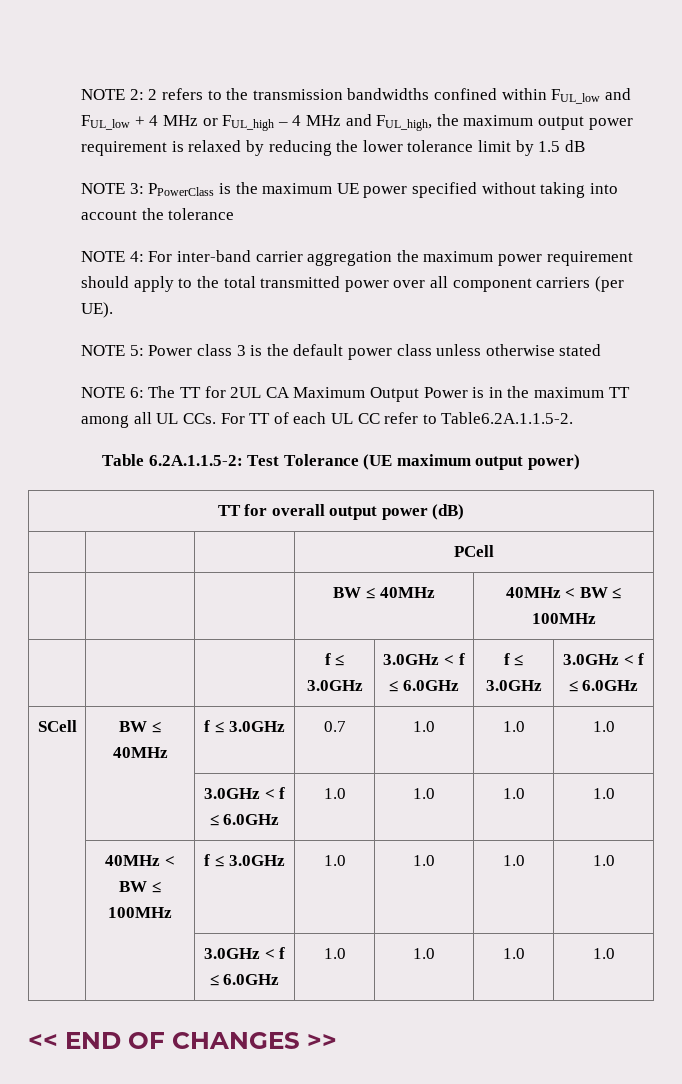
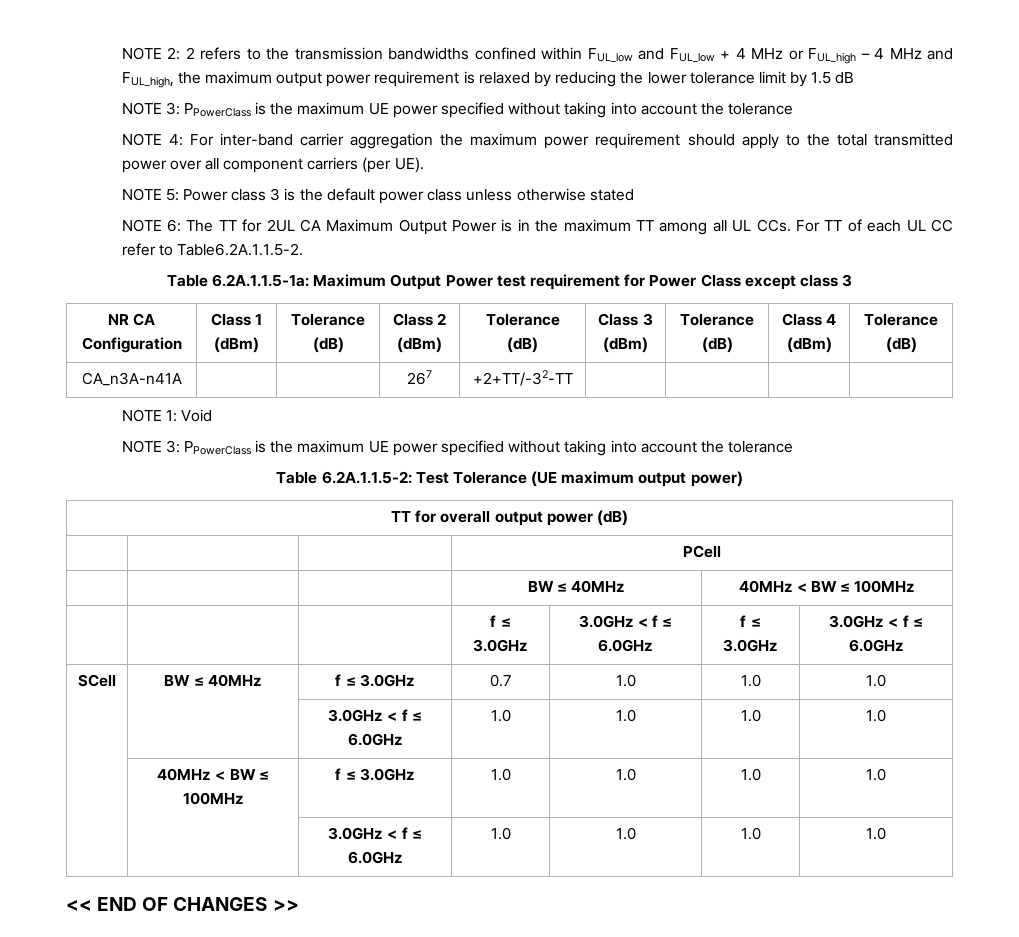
+ Table 6.2A.1.1.5-1a: Maximum Output Power test requirement for Power Class except class 3
+ NR CA Configuration | Class 1 (dBm) | Tolerance (dB) | Class 2 (dBm) | Tolerance (dB) | Class 3 (dBm) | Tolerance (dB) | Class 4 (dBm) | Tolerance (dB)
+ CA_n3A-n41A | | | 267 | +2+TT/-32-TT | | | |
+ NOTE 1: Void
+ NOTE 3: PPowerClass is the maximum UE power specified without taking into account the tolerance

